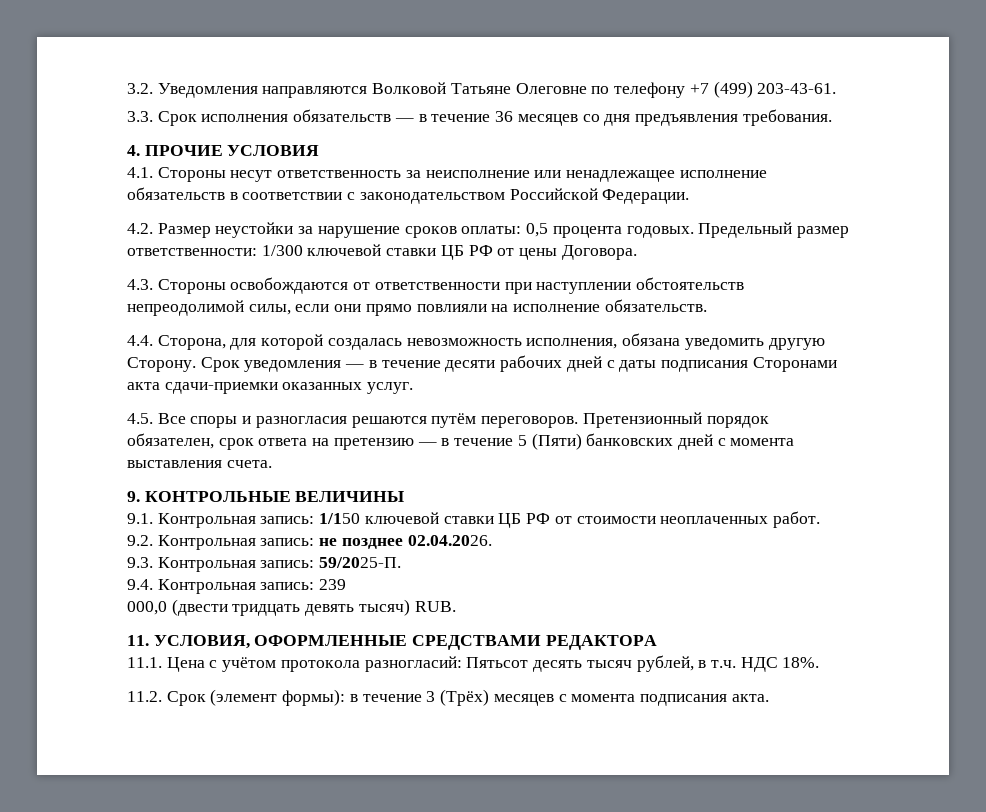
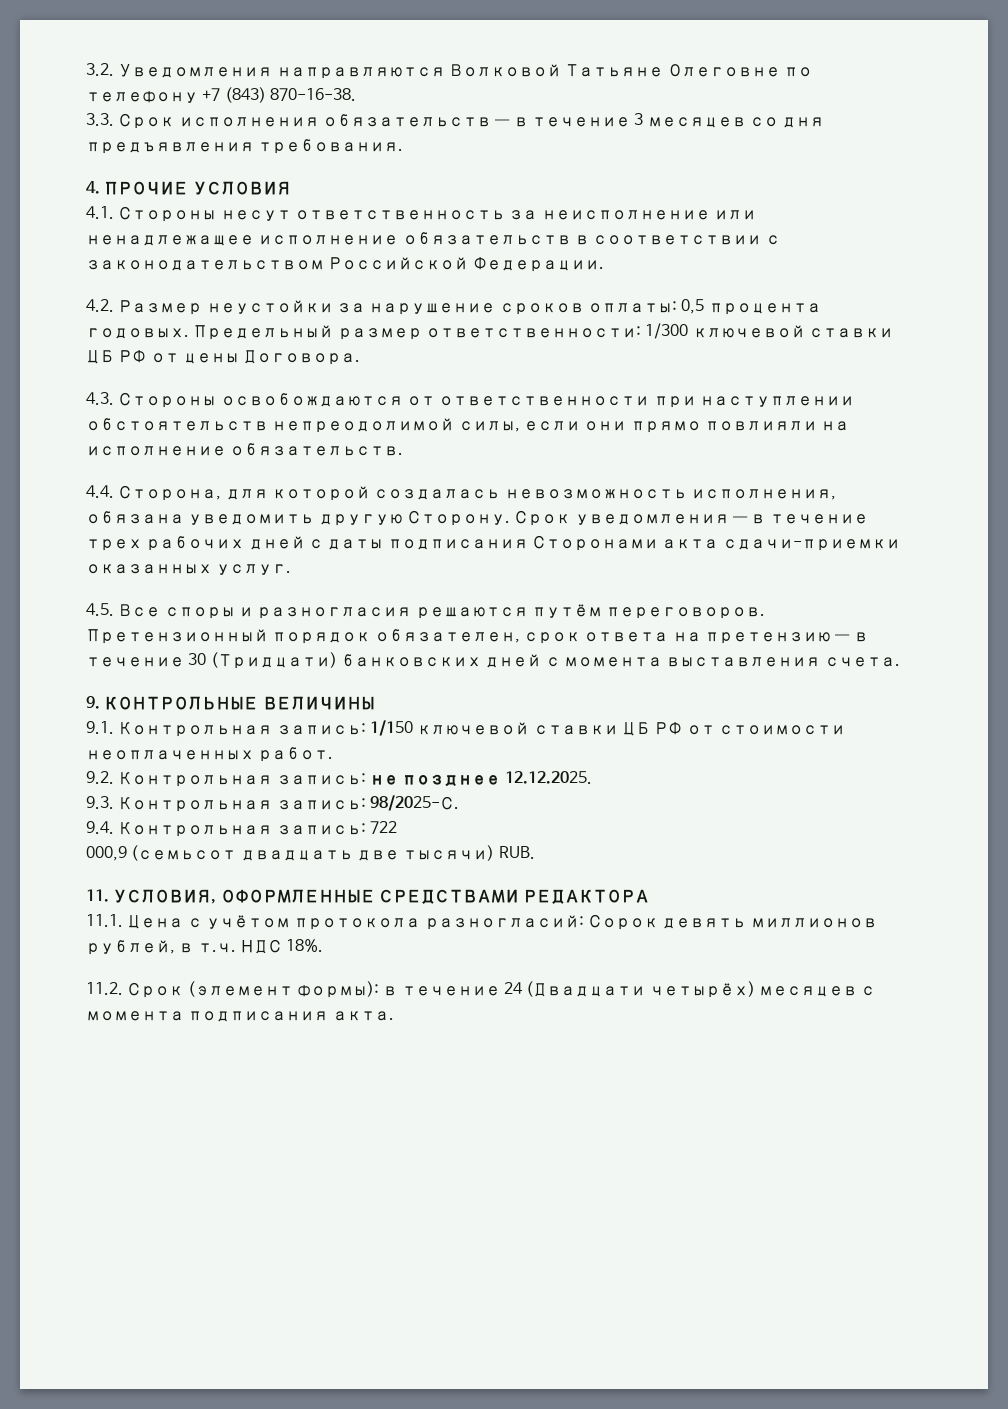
- 3.2. Уведомления направляются Волковой Татьяне Олеговне по телефону +7 (499) 203-43-61.
+ 3.2. Уведомления направляются Волковой Татьяне Олеговне по телефону +7 (843) 870-16-38.
- 3.3. Срок исполнения обязательств — в течение 36 месяцев со дня предъявления требования.
+ 3.3. Срок исполнения обязательств — в течение 3 месяцев со дня предъявления требования.
- Срок уведомления — в течение десяти рабочих дней с даты подписания Сторонами акта сдачи-приемки оказанных услуг.
+ Срок уведомления — в течение трех рабочих дней с даты подписания Сторонами акта сдачи-приемки оказанных услуг.
- Претензионный порядок обязателен, срок ответа на претензию — в течение 5 (Пяти) банковских дней с момента выставления счета.
+ Претензионный порядок обязателен, срок ответа на претензию — в течение 30 (Тридцати) банковских дней с момента выставления счета.
- 9.2. Контрольная запись: не позднее 02.04.2026.
+ 9.2. Контрольная запись: не позднее 12.12.2025.
- 9.3. Контрольная запись: 59/2025-П.
+ 9.3. Контрольная запись: 98/2025-С.
- 9.4. Контрольная запись: 239
- 000,0 (двести тридцать девять тысяч) RUB.
+ 9.4. Контрольная запись: 722
+ 000,9 (семьсот двадцать две тысячи) RUB.
- 11.1. Цена с учётом протокола разногласий: Пятьсот десять тысяч рублей, в т.ч. НДС 18%.
+ 11.1. Цена с учётом протокола разногласий: Сорок девять миллионов рублей, в т.ч. НДС 18%.
- 11.2. Срок (элемент формы): в течение 3 (Трёх) месяцев с момента подписания акта.
+ 11.2. Срок (элемент формы): в течение 24 (Двадцати четырёх) месяцев с момента подписания акта.

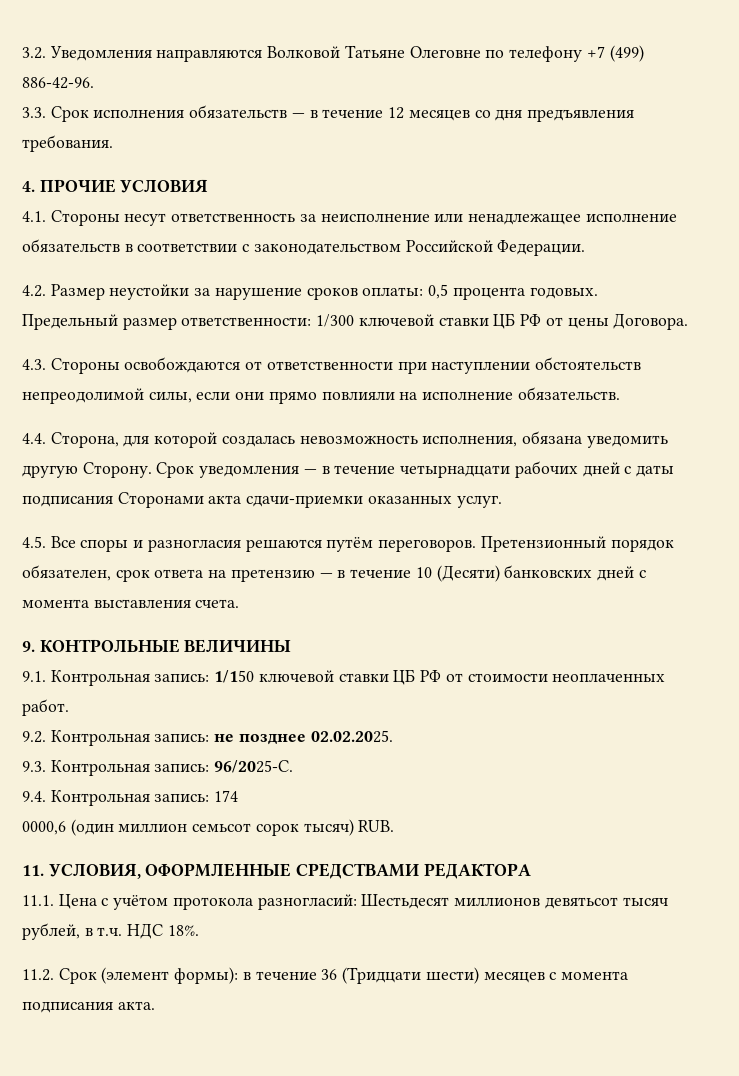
- 3.2. Уведомления направляются Волковой Татьяне Олеговне по телефону +7 (843) 870-16-38.
+ 3.2. Уведомления направляются Волковой Татьяне Олеговне по телефону +7 (499) 886-42-96.
- 3.3. Срок исполнения обязательств — в течение 3 месяцев со дня предъявления требования.
+ 3.3. Срок исполнения обязательств — в течение 12 месяцев со дня предъявления требования.
- Срок уведомления — в течение трех рабочих дней с даты подписания Сторонами акта сдачи-приемки оказанных услуг.
+ Срок уведомления — в течение четырнадцати рабочих дней с даты подписания Сторонами акта сдачи-приемки оказанных услуг.
- Претензионный порядок обязателен, срок ответа на претензию — в течение 30 (Тридцати) банковских дней с момента выставления счета.
+ Претензионный порядок обязателен, срок ответа на претензию — в течение 10 (Десяти) банковских дней с момента выставления счета.
- 9.2. Контрольная запись: не позднее 12.12.2025.
+ 9.2. Контрольная запись: не позднее 02.02.2025.
- 9.3. Контрольная запись: 98/2025-С.
+ 9.3. Контрольная запись: 96/2025-С.
- 9.4. Контрольная запись: 722
- 000,9 (семьсот двадцать две тысячи) RUB.
+ 9.4. Контрольная запись: 174
+ 0000,6 (один миллион семьсот сорок тысяч) RUB.
- 11.1. Цена с учётом протокола разногласий: Сорок девять миллионов рублей, в т.ч. НДС 18%.
+ 11.1. Цена с учётом протокола разногласий: Шестьдесят миллионов девятьсот тысяч рублей, в т.ч. НДС 18%.
- 11.2. Срок (элемент формы): в течение 24 (Двадцати четырёх) месяцев с момента подписания акта.
+ 11.2. Срок (элемент формы): в течение 36 (Тридцати шести) месяцев с момента подписания акта.

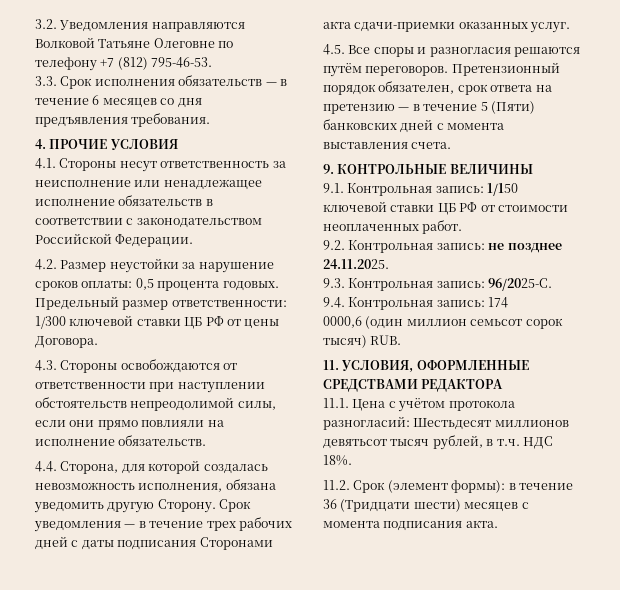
- 3.2. Уведомления направляются Волковой Татьяне Олеговне по телефону +7 (499) 886-42-96.
+ 3.2. Уведомления направляются Волковой Татьяне Олеговне по телефону +7 (812) 795-46-53.
- 3.3. Срок исполнения обязательств — в течение 12 месяцев со дня предъявления требования.
+ 3.3. Срок исполнения обязательств — в течение 6 месяцев со дня предъявления требования.
- Срок уведомления — в течение четырнадцати рабочих дней с даты подписания Сторонами акта сдачи-приемки оказанных услуг.
+ Срок уведомления — в течение трех рабочих дней с даты подписания Сторонами акта сдачи-приемки оказанных услуг.
- Претензионный порядок обязателен, срок ответа на претензию — в течение 10 (Десяти) банковских дней с момента выставления счета.
+ Претензионный порядок обязателен, срок ответа на претензию — в течение 5 (Пяти) банковских дней с момента выставления счета.
- 9.2. Контрольная запись: не позднее 02.02.2025.
+ 9.2. Контрольная запись: не позднее 24.11.2025.

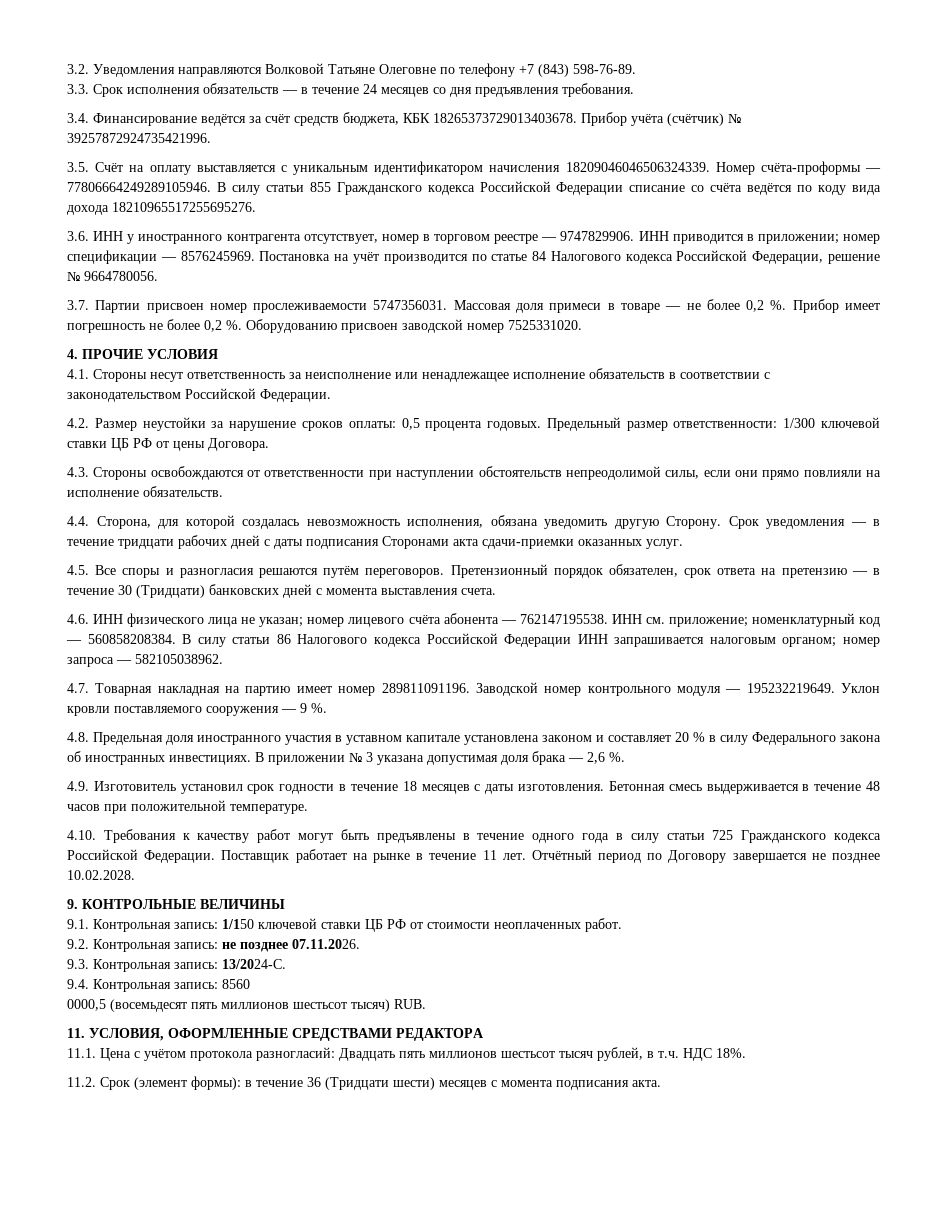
- 3.2. Уведомления направляются Волковой Татьяне Олеговне по телефону +7 (812) 795-46-53.
+ 3.2. Уведомления направляются Волковой Татьяне Олеговне по телефону +7 (843) 598-76-89.
- 3.3. Срок исполнения обязательств — в течение 6 месяцев со дня предъявления требования.
+ 3.3. Срок исполнения обязательств — в течение 24 месяцев со дня предъявления требования.
+ 3.4. Финансирование ведётся за счёт средств бюджета, КБК 18265373729013403678. Прибор учёта (счётчик) № 39257872924735421996.
+ 3.5. Счёт на оплату выставляется с уникальным идентификатором начисления 18209046046506324339. Номер счёта-проформы — 77806664249289105946. В силу статьи 855 Гражданского кодекса Российской Федерации списание со счёта ведётся по коду вида дохода 18210965517255695276.
+ 3.6. ИНН у иностранного контрагента отсутствует, номер в торговом реестре — 9747829906. ИНН приводится в приложении; номер спецификации — 8576245969. Постановка на учёт производится по статье 84 Налогового кодекса Российской Федерации, решение № 9664780056.
+ 3.7. Партии присвоен номер прослеживаемости 5747356031. Массовая доля примеси в товаре — не более 0,2 %. Прибор имеет погрешность не более 0,2 %. Оборудованию присвоен заводской номер 7525331020.
- Срок уведомления — в течение трех рабочих дней с даты подписания Сторонами акта сдачи-приемки оказанных услуг.
+ Срок уведомления — в течение тридцати рабочих дней с даты подписания Сторонами акта сдачи-приемки оказанных услуг.
- Претензионный порядок обязателен, срок ответа на претензию — в течение 5 (Пяти) банковских дней с момента выставления счета.
+ Претензионный порядок обязателен, срок ответа на претензию — в течение 30 (Тридцати) банковских дней с момента выставления счета.
+ 4.6. ИНН физического лица не указан; номер лицевого счёта абонента — 762147195538. ИНН см. приложение; номенклатурный код — 560858208384. В силу статьи 86 Налогового кодекса Российской Федерации ИНН запрашивается налоговым органом; номер запроса — 582105038962.
+ 4.7. Товарная накладная на партию имеет номер 289811091196. Заводской номер контрольного модуля — 195232219649. Уклон кровли поставляемого сооружения — 9 %.
+ 4.8. Предельная доля иностранного участия в уставном капитале установлена законом и составляет 20 % в силу Федерального закона об иностранных инвестициях. В приложении № 3 указана допустимая доля брака — 2,6 %.
+ 4.9. Изготовитель установил срок годности в течение 18 месяцев с даты изготовления. Бетонная смесь выдерживается в течение 48 часов при положительной температуре.
+ 4.10. Требования к качеству работ могут быть предъявлены в течение одного года в силу статьи 725 Гражданского кодекса Российской Федерации. Поставщик работает на рынке в течение 11 лет. Отчётный период по Договору завершается не позднее 10.02.2028.
- 9.2. Контрольная запись: не позднее 24.11.2025.
+ 9.2. Контрольная запись: не позднее 07.11.2026.
- 9.3. Контрольная запись: 96/2025-С.
+ 9.3. Контрольная запись: 13/2024-С.
- 9.4. Контрольная запись: 174
- 0000,6 (один миллион семьсот сорок тысяч) RUB.
+ 9.4. Контрольная запись: 8560
+ 0000,5 (восемьдесят пять миллионов шестьсот тысяч) RUB.
- 11.1. Цена с учётом протокола разногласий: Шестьдесят миллионов девятьсот тысяч рублей, в т.ч. НДС 18%.
+ 11.1. Цена с учётом протокола разногласий: Двадцать пять миллионов шестьсот тысяч рублей, в т.ч. НДС 18%.

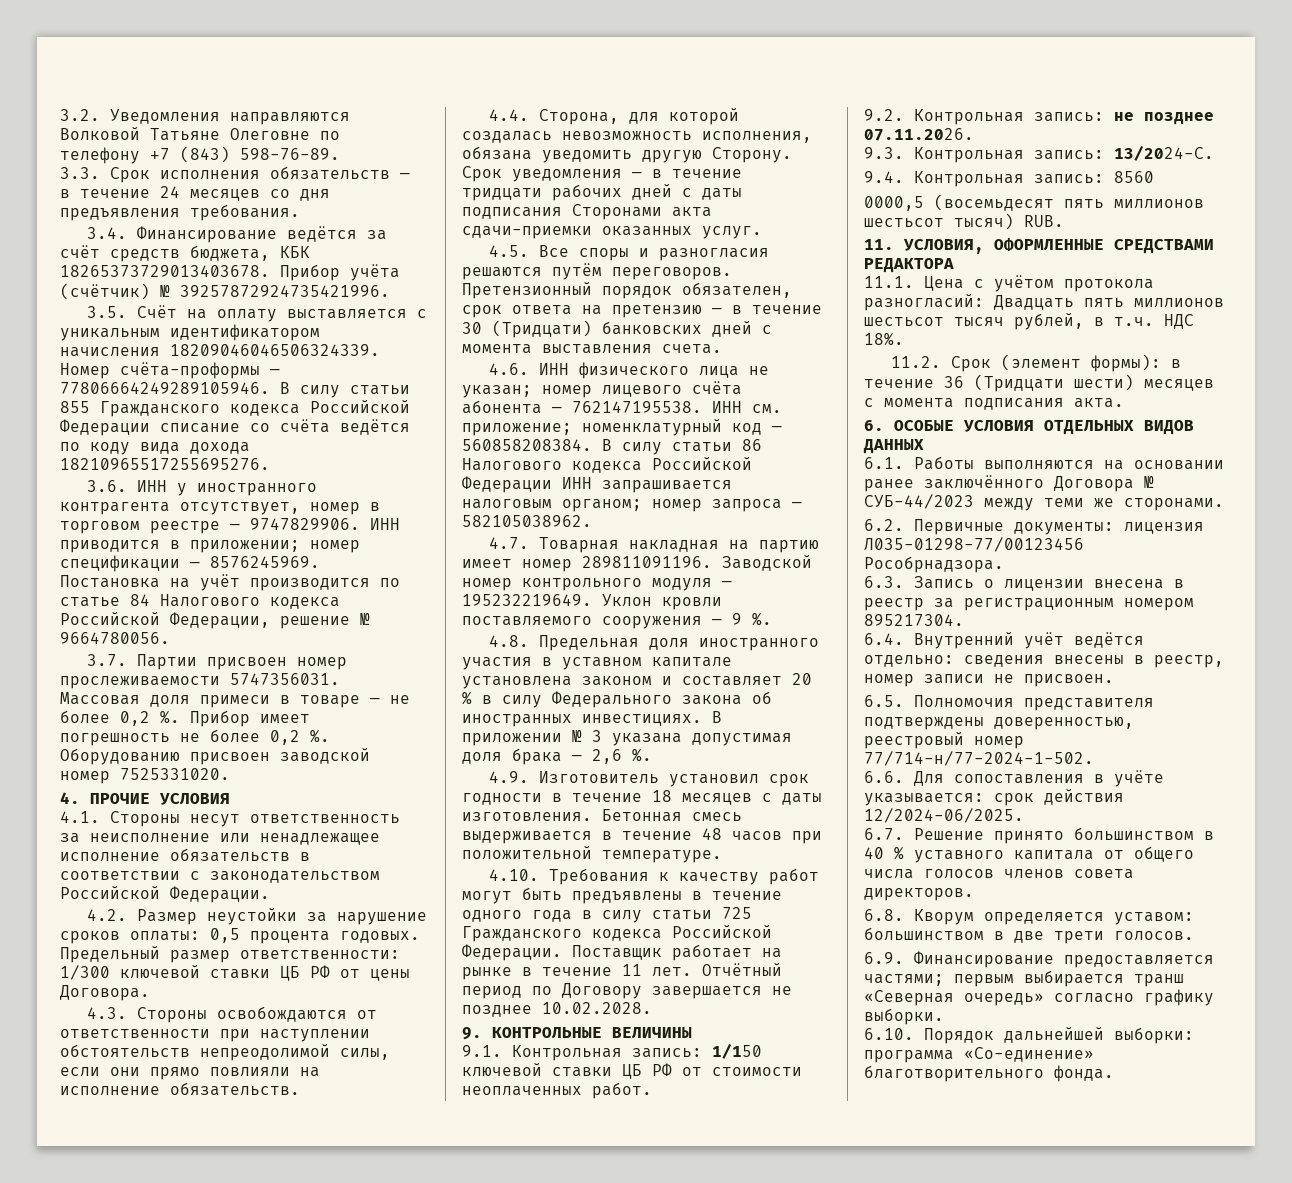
+ 6. ОСОБЫЕ УСЛОВИЯ ОТДЕЛЬНЫХ ВИДОВ ДАННЫХ
+ 6.1. Работы выполняются на основании ранее заключённого Договора № СУБ-44/2023 между теми же сторонами.
+ 6.2. Первичные документы: лицензия Л035-01298-77/00123456 Рособрнадзора.
+ 6.3. Запись о лицензии внесена в реестр за регистрационным номером 895217304.
+ 6.4. Внутренний учёт ведётся отдельно: сведения внесены в реестр, номер записи не присвоен.
+ 6.5. Полномочия представителя подтверждены доверенностью, реестровый номер 77/714-н/77-2024-1-502.
+ 6.6. Для сопоставления в учёте указывается: срок действия 12/2024-06/2025.
+ 6.7. Решение принято большинством в 40 % уставного капитала от общего числа голосов членов совета директоров.
+ 6.8. Кворум определяется уставом: большинством в две трети голосов.
+ 6.9. Финансирование предоставляется частями; первым выбирается транш «Северная очередь» согласно графику выборки.
+ 6.10. Порядок дальнейшей выборки: программа «Со-единение» благотворительного фонда.

